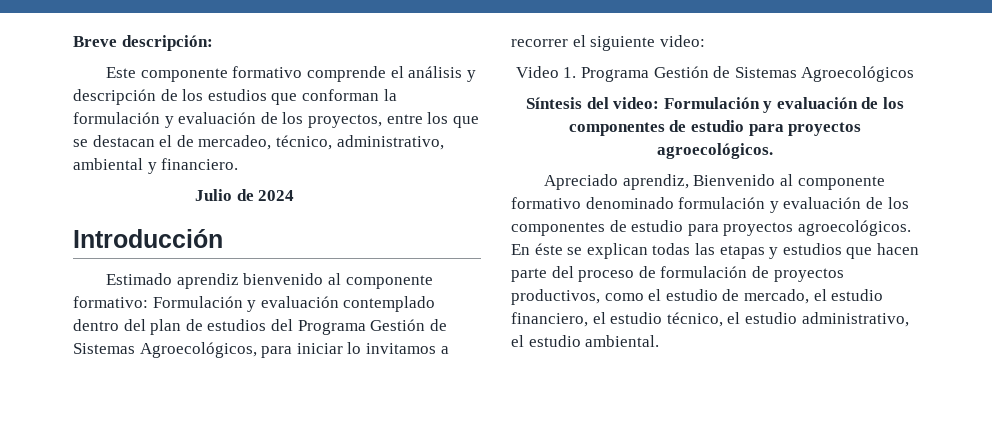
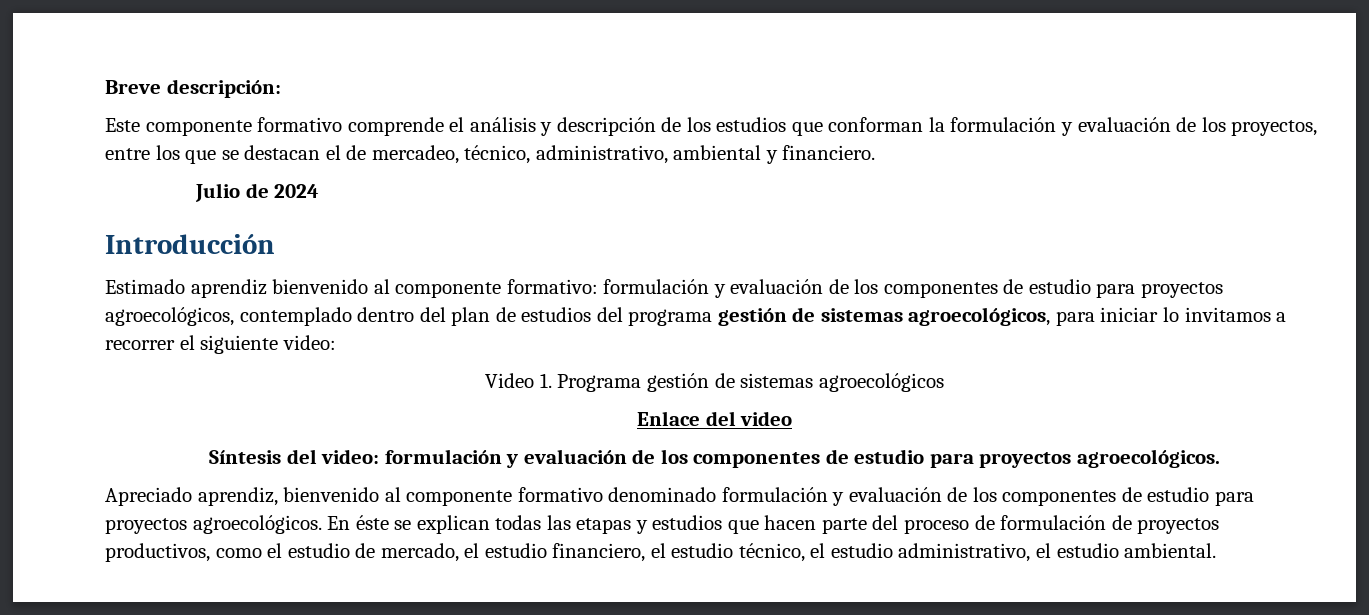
- Estimado aprendiz bienvenido al componente formativo: Formulación y evaluación contemplado dentro del plan de estudios del Programa Gestión de Sistemas Agroecológicos, para iniciar lo invitamos a recorrer el siguiente video:
+ Estimado aprendiz bienvenido al componente formativo: formulación y evaluación de los componentes de estudio para proyectos agroecológicos, contemplado dentro del plan de estudios del programa gestión de sistemas agroecológicos, para iniciar lo invitamos a recorrer el siguiente video:
- Video 1. Programa Gestión de Sistemas Agroecológicos
+ Video 1. Programa gestión de sistemas agroecológicos
+ Enlace del video
- Síntesis del video: Formulación y evaluación de los componentes de estudio para proyectos agroecológicos.
+ Síntesis del video: formulación y evaluación de los componentes de estudio para proyectos agroecológicos.
- Apreciado aprendiz, Bienvenido al componente formativo denominado formulación y evaluación de los componentes de estudio para proyectos agroecológicos.
+ Apreciado aprendiz, bienvenido al componente formativo denominado formulación y evaluación de los componentes de estudio para proyectos agroecológicos.

